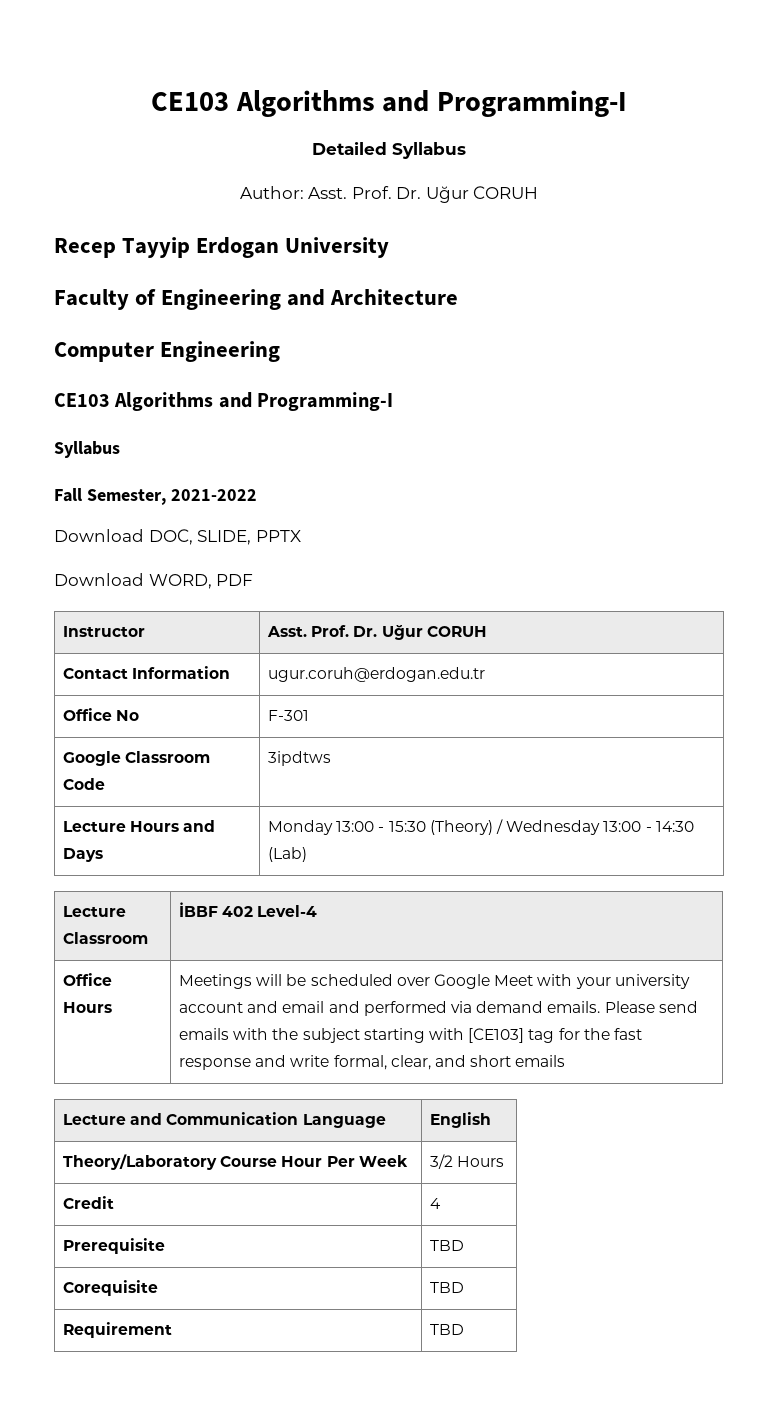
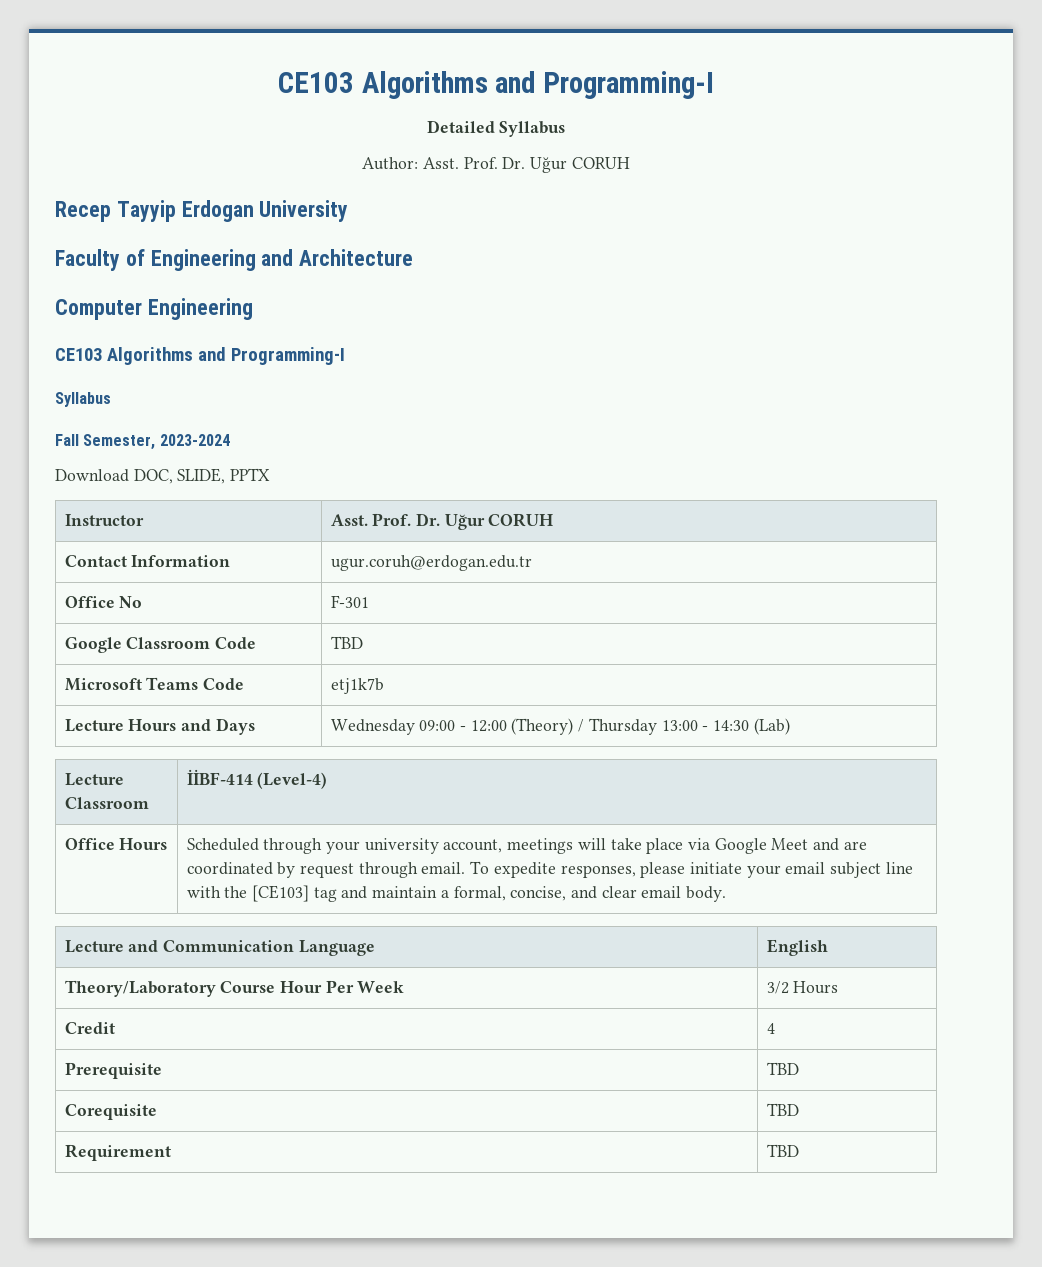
- Fall Semester, 2021-2022
+ Fall Semester, 2023-2024
- Download WORD, PDF
- Google Classroom Code | 3ipdtws
+ Google Classroom Code | TBD
+ Microsoft Teams Code | etj1k7b
- Lecture Hours and Days | Monday 13:00 - 15:30 (Theory) / Wednesday 13:00 - 14:30 (Lab)
+ Lecture Hours and Days | Wednesday 09:00 - 12:00 (Theory) / Thursday 13:00 - 14:30 (Lab)
- Lecture Classroom | İBBF 402 Level-4
+ Lecture Classroom | İİBF-414 (Level-4)
- Meetings will be scheduled over Google Meet with your university account and email and performed via demand emails. Please send emails with the subject starting with [CE103] tag for the fast response and write formal, clear, and short emails
+ Scheduled through your university account, meetings will take place via Google Meet and are coordinated by request through email. To expedite responses, please initiate your email subject line with the [CE103] tag and maintain a formal, concise, and clear email body.

